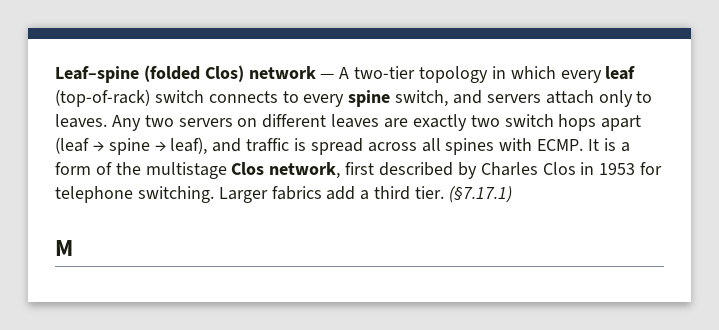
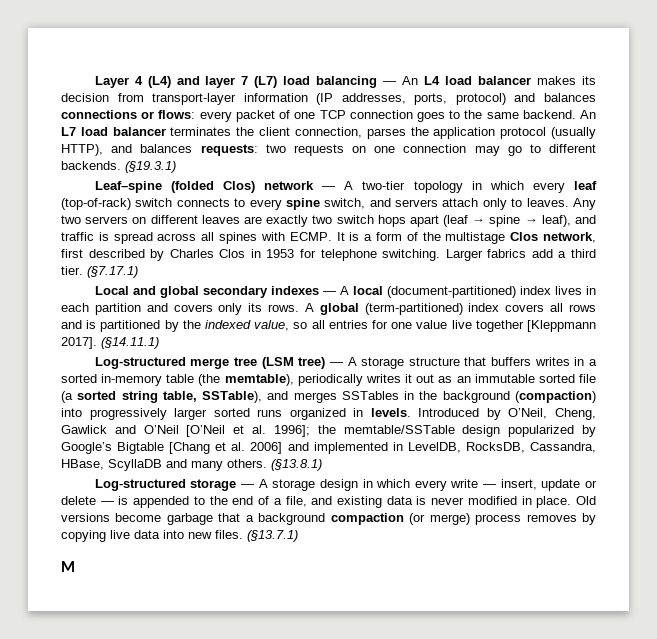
+ Layer 4 (L4) and layer 7 (L7) load balancing — An L4 load balancer makes its decision from transport-layer information (IP addresses, ports, protocol) and balances connections or flows: every packet of one TCP connection goes to the same backend. An L7 load balancer terminates the client connection, parses the application protocol (usually HTTP), and balances requests: two requests on one connection may go to different backends. (§19.3.1)
+ Local and global secondary indexes — A local (document-partitioned) index lives in each partition and covers only its rows. A global (term-partitioned) index covers all rows and is partitioned by the indexed value, so all entries for one value live together [Kleppmann 2017]. (§14.11.1)
+ Log-structured merge tree (LSM tree) — A storage structure that buffers writes in a sorted in-memory table (the memtable), periodically writes it out as an immutable sorted file (a sorted string table, SSTable), and merges SSTables in the background (compaction) into progressively larger sorted runs organized in levels. Introduced by O’Neil, Cheng, Gawlick and O’Neil [O’Neil et al. 1996]; the memtable/SSTable design popularized by Google’s Bigtable [Chang et al. 2006] and implemented in LevelDB, RocksDB, Cassandra, HBase, ScyllaDB and many others. (§13.8.1)
+ Log-structured storage — A storage design in which every write — insert, update or delete — is appended to the end of a file, and existing data is never modified in place. Old versions become garbage that a background compaction (or merge) process removes by copying live data into new files. (§13.7.1)

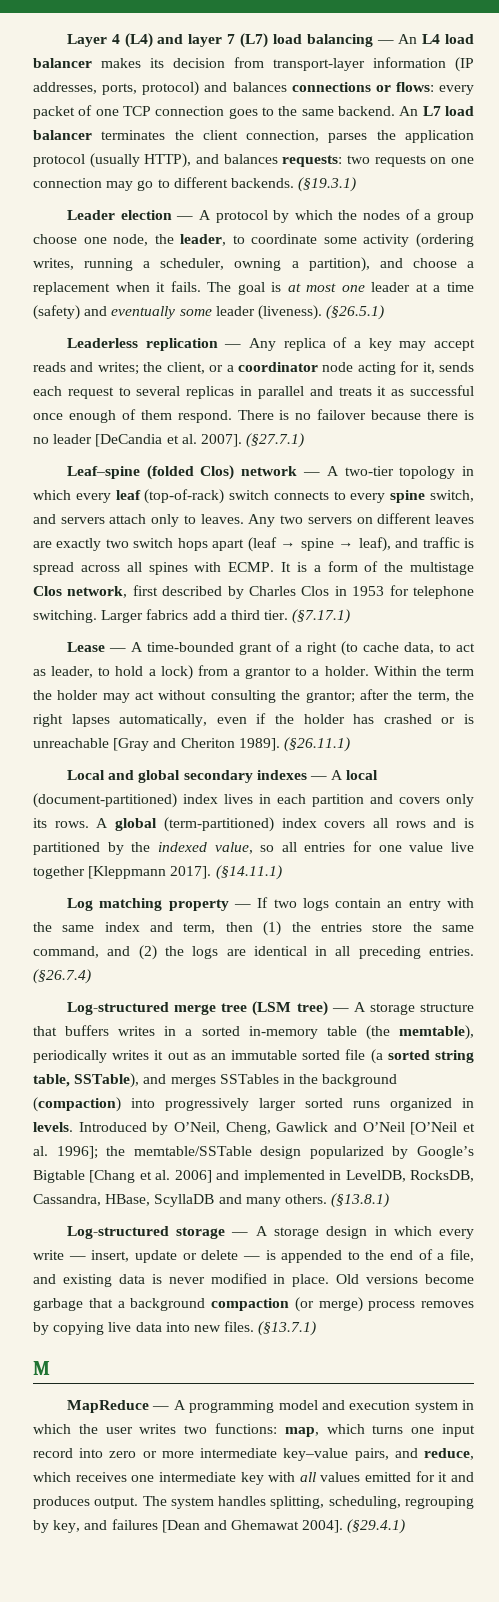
+ Leader election — A protocol by which the nodes of a group choose one node, the leader, to coordinate some activity (ordering writes, running a scheduler, owning a partition), and choose a replacement when it fails. The goal is at most one leader at a time (safety) and eventually some leader (liveness). (§26.5.1)
+ Leaderless replication — Any replica of a key may accept reads and writes; the client, or a coordinator node acting for it, sends each request to several replicas in parallel and treats it as successful once enough of them respond. There is no failover because there is no leader [DeCandia et al. 2007]. (§27.7.1)
+ Lease — A time-bounded grant of a right (to cache data, to act as leader, to hold a lock) from a grantor to a holder. Within the term the holder may act without consulting the grantor; after the term, the right lapses automatically, even if the holder has crashed or is unreachable [Gray and Cheriton 1989]. (§26.11.1)
+ Log matching property — If two logs contain an entry with the same index and term, then (1) the entries store the same command, and (2) the logs are identical in all preceding entries. (§26.7.4)
+ MapReduce — A programming model and execution system in which the user writes two functions: map, which turns one input record into zero or more intermediate key–value pairs, and reduce, which receives one intermediate key with all values emitted for it and produces output. The system handles splitting, scheduling, regrouping by key, and failures [Dean and Ghemawat 2004]. (§29.4.1)

